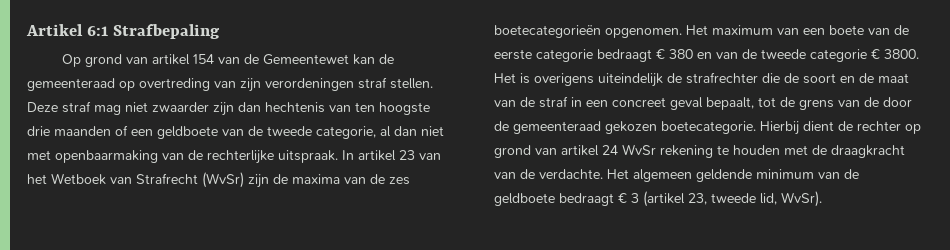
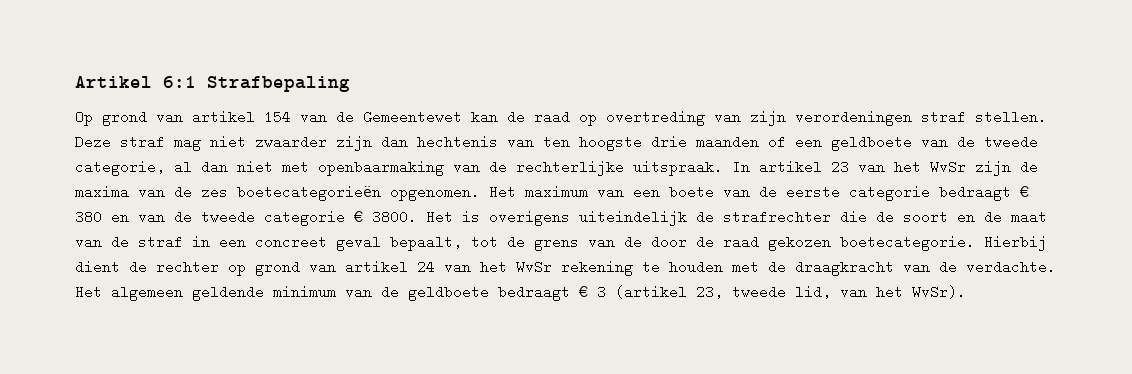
- Op grond van artikel 154 van de Gemeentewet kan de gemeenteraad op overtreding van zijn verordeningen straf stellen.
+ Op grond van artikel 154 van de Gemeentewet kan de raad op overtreding van zijn verordeningen straf stellen.
- In artikel 23 van het Wetboek van Strafrecht (WvSr) zijn de maxima van de zes boetecategorieën opgenomen.
+ In artikel 23 van het WvSr zijn de maxima van de zes boetecategorieën opgenomen.
- Het is overigens uiteindelijk de strafrechter die de soort en de maat van de straf in een concreet geval bepaalt, tot de grens van de door de gemeenteraad gekozen boetecategorie.
+ Het is overigens uiteindelijk de strafrechter die de soort en de maat van de straf in een concreet geval bepaalt, tot de grens van de door de raad gekozen boetecategorie.
- Hierbij dient de rechter op grond van artikel 24 WvSr rekening te houden met de draagkracht van de verdachte.
+ Hierbij dient de rechter op grond van artikel 24 van het WvSr rekening te houden met de draagkracht van de verdachte.
- Het algemeen geldende minimum van de geldboete bedraagt € 3 (artikel 23, tweede lid, WvSr).
+ Het algemeen geldende minimum van de geldboete bedraagt € 3 (artikel 23, tweede lid, van het WvSr).

